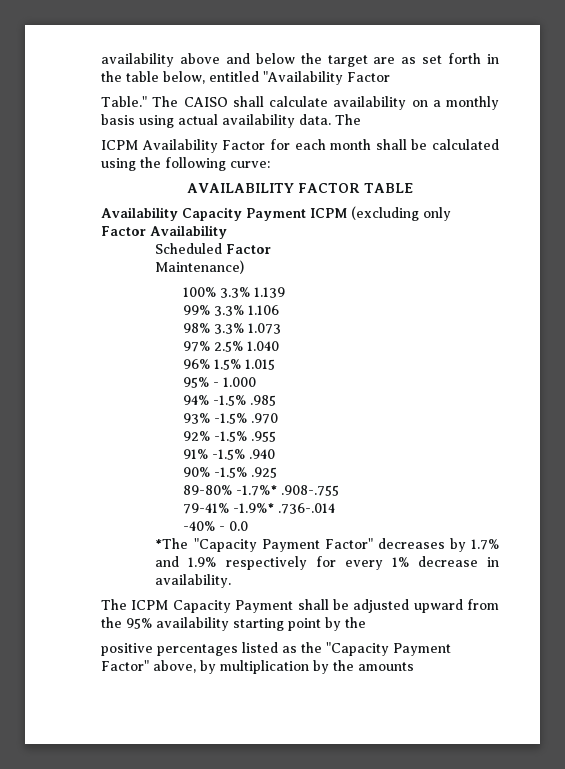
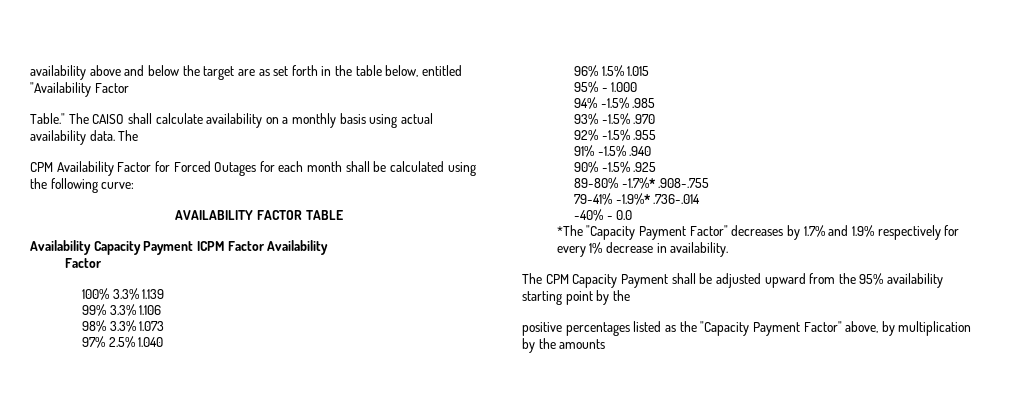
- ICPM Availability Factor for each month shall be calculated using the following curve:
+ CPM Availability Factor for Forced Outages for each month shall be calculated using the following curve:
- Availability Capacity Payment ICPM (excluding only Factor Availability
- Scheduled Factor
- Maintenance)
+ Availability Capacity Payment ICPM Factor Availability
+ Factor
- The ICPM Capacity Payment shall be adjusted upward from the 95% availability starting point by the
+ The CPM Capacity Payment shall be adjusted upward from the 95% availability starting point by the

